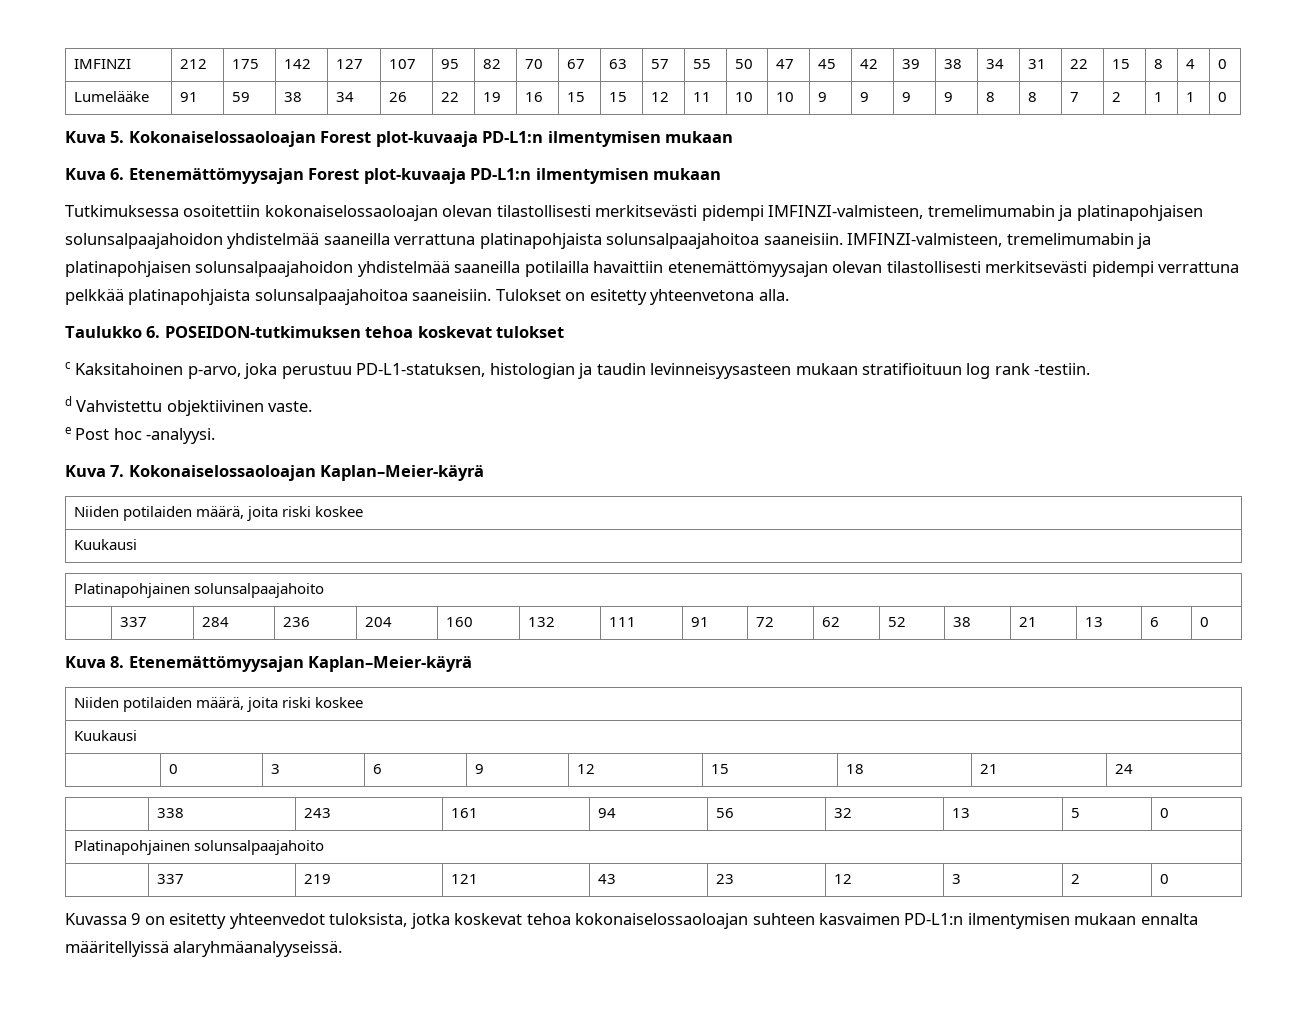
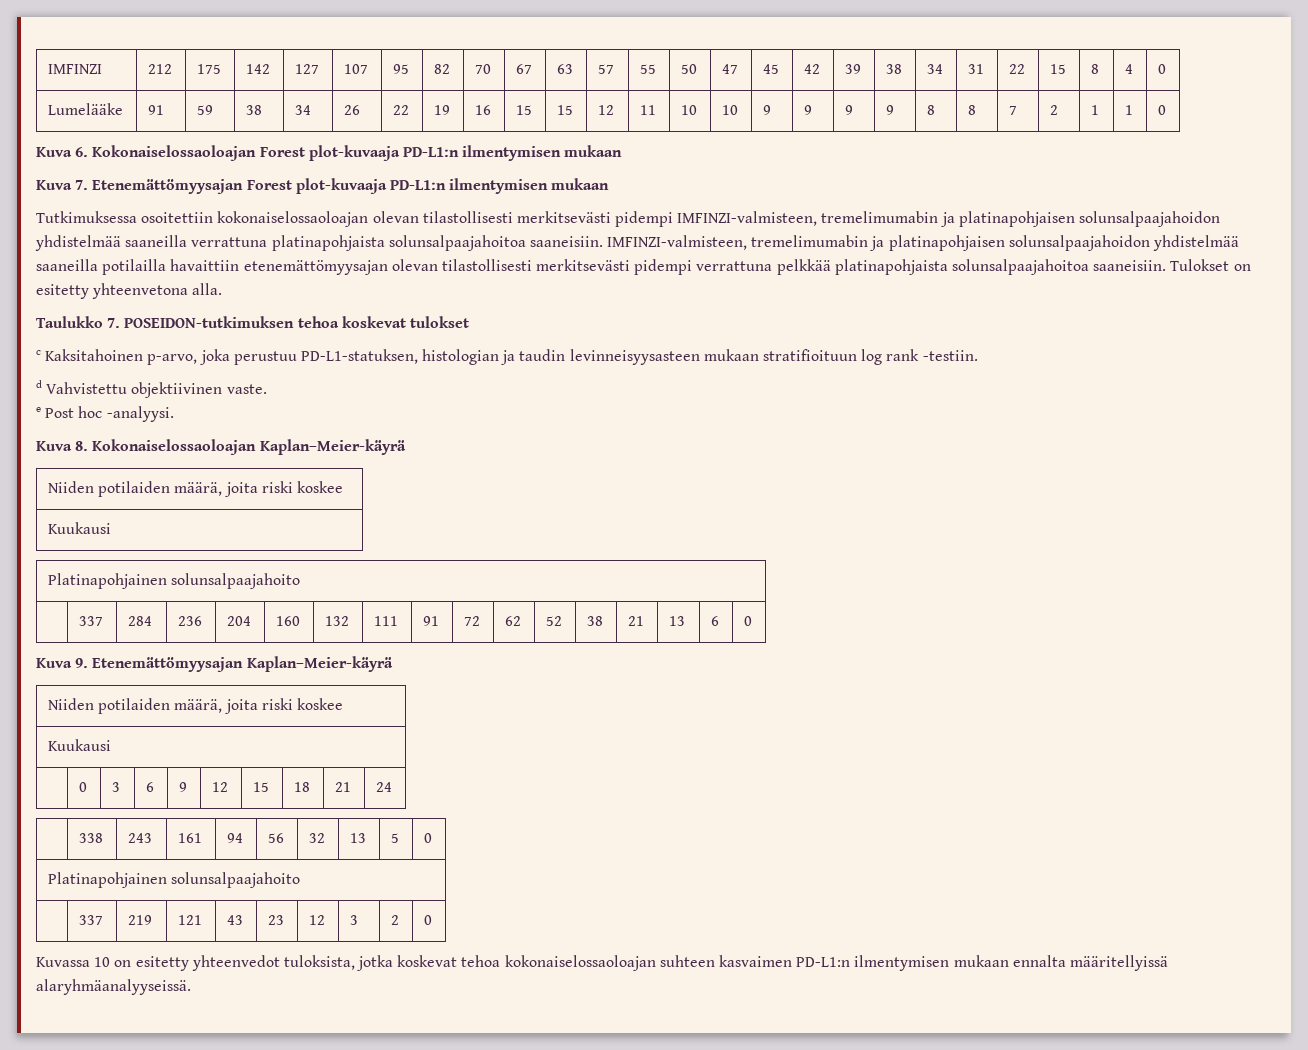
- Kuva 5. Kokonaiselossaoloajan Forest plot-kuvaaja PD-L1:n ilmentymisen mukaan
+ Kuva 6. Kokonaiselossaoloajan Forest plot-kuvaaja PD-L1:n ilmentymisen mukaan
- Kuva 6. Etenemättömyysajan Forest plot-kuvaaja PD-L1:n ilmentymisen mukaan
+ Kuva 7. Etenemättömyysajan Forest plot-kuvaaja PD-L1:n ilmentymisen mukaan
- Taulukko 6. POSEIDON-tutkimuksen tehoa koskevat tulokset
+ Taulukko 7. POSEIDON-tutkimuksen tehoa koskevat tulokset
- Kuva 7. Kokonaiselossaoloajan Kaplan–Meier-käyrä
+ Kuva 8. Kokonaiselossaoloajan Kaplan–Meier-käyrä
- Kuva 8. Etenemättömyysajan Kaplan–Meier-käyrä
+ Kuva 9. Etenemättömyysajan Kaplan–Meier-käyrä
- Kuvassa 9 on esitetty yhteenvedot tuloksista, jotka koskevat tehoa kokonaiselossaoloajan suhteen kasvaimen PD-L1:n ilmentymisen mukaan ennalta määritellyissä alaryhmäanalyyseissä.
+ Kuvassa 10 on esitetty yhteenvedot tuloksista, jotka koskevat tehoa kokonaiselossaoloajan suhteen kasvaimen PD-L1:n ilmentymisen mukaan ennalta määritellyissä alaryhmäanalyyseissä.

